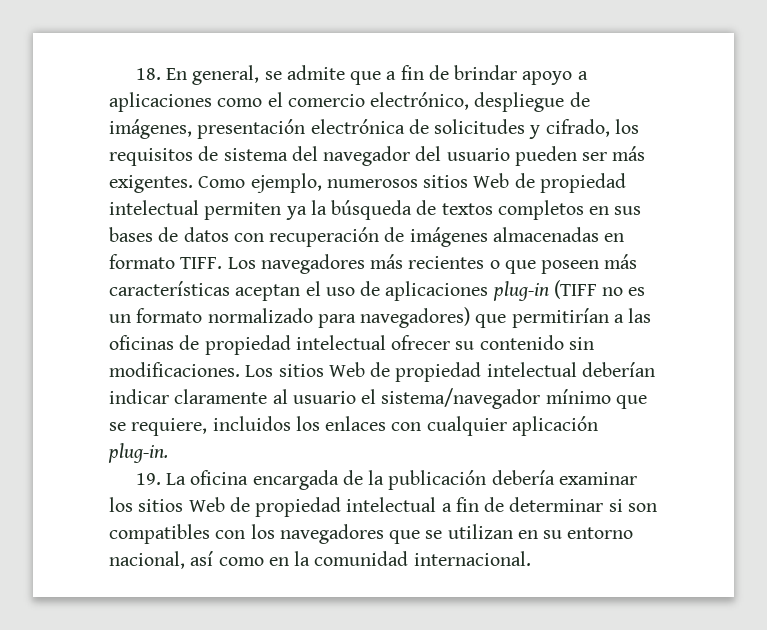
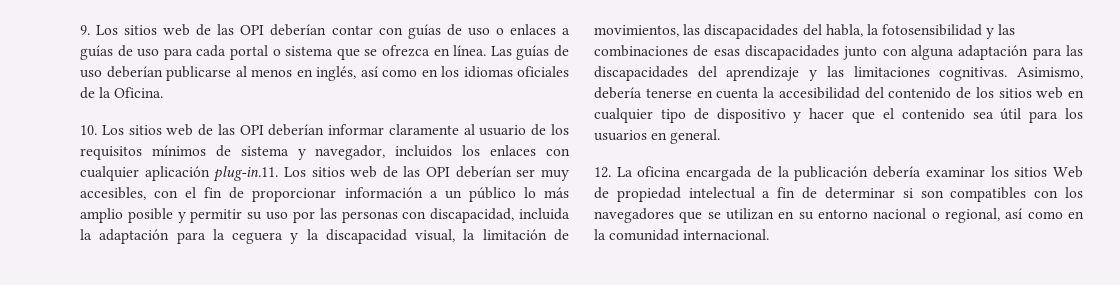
- 18. En general, se admite que a fin de brindar apoyo a aplicaciones como el comercio electrónico, despliegue de imágenes, presentación electrónica de solicitudes y cifrado, los requisitos de sistema del navegador del usuario pueden ser más exigentes. Como ejemplo, numerosos sitios Web de propiedad intelectual permiten ya la búsqueda de textos completos en sus bases de datos con recuperación de imágenes almacenadas en formato TIFF. Los navegadores más recientes o que poseen más características aceptan el uso de aplicaciones plug-in (TIFF no es un formato normalizado para navegadores) que permitirían a las oficinas de propiedad intelectual ofrecer su contenido sin modificaciones. Los sitios Web de propiedad intelectual deberían indicar claramente al usuario el sistema/navegador mínimo que se requiere, incluidos los enlaces con cualquier aplicación plug-in.
- 19. La oficina encargada de la publicación debería examinar los sitios Web de propiedad intelectual a fin de determinar si son compatibles con los navegadores que se utilizan en su entorno nacional, así como en la comunidad internacional.
+ 9. Los sitios web de las OPI deberían contar con guías de uso o enlaces a guías de uso para cada portal o sistema que se ofrezca en línea. Las guías de uso deberían publicarse al menos en inglés, así como en los idiomas oficiales de la Oficina.
+ 10. Los sitios web de las OPI deberían informar claramente al usuario de los requisitos mínimos de sistema y navegador, incluidos los enlaces con cualquier aplicación plug-in.11. Los sitios web de las OPI deberían ser muy accesibles, con el fin de proporcionar información a un público lo más amplio posible y permitir su uso por las personas con discapacidad, incluida la adaptación para la ceguera y la discapacidad visual, la limitación de movimientos, las discapacidades del habla, la fotosensibilidad y las combinaciones de esas discapacidades junto con alguna adaptación para las discapacidades del aprendizaje y las limitaciones cognitivas. Asimismo, debería tenerse en cuenta la accesibilidad del contenido de los sitios web en cualquier tipo de dispositivo y hacer que el contenido sea útil para los usuarios en general.
+ 12. La oficina encargada de la publicación debería examinar los sitios Web de propiedad intelectual a fin de determinar si son compatibles con los navegadores que se utilizan en su entorno nacional o regional, así como en la comunidad internacional.

